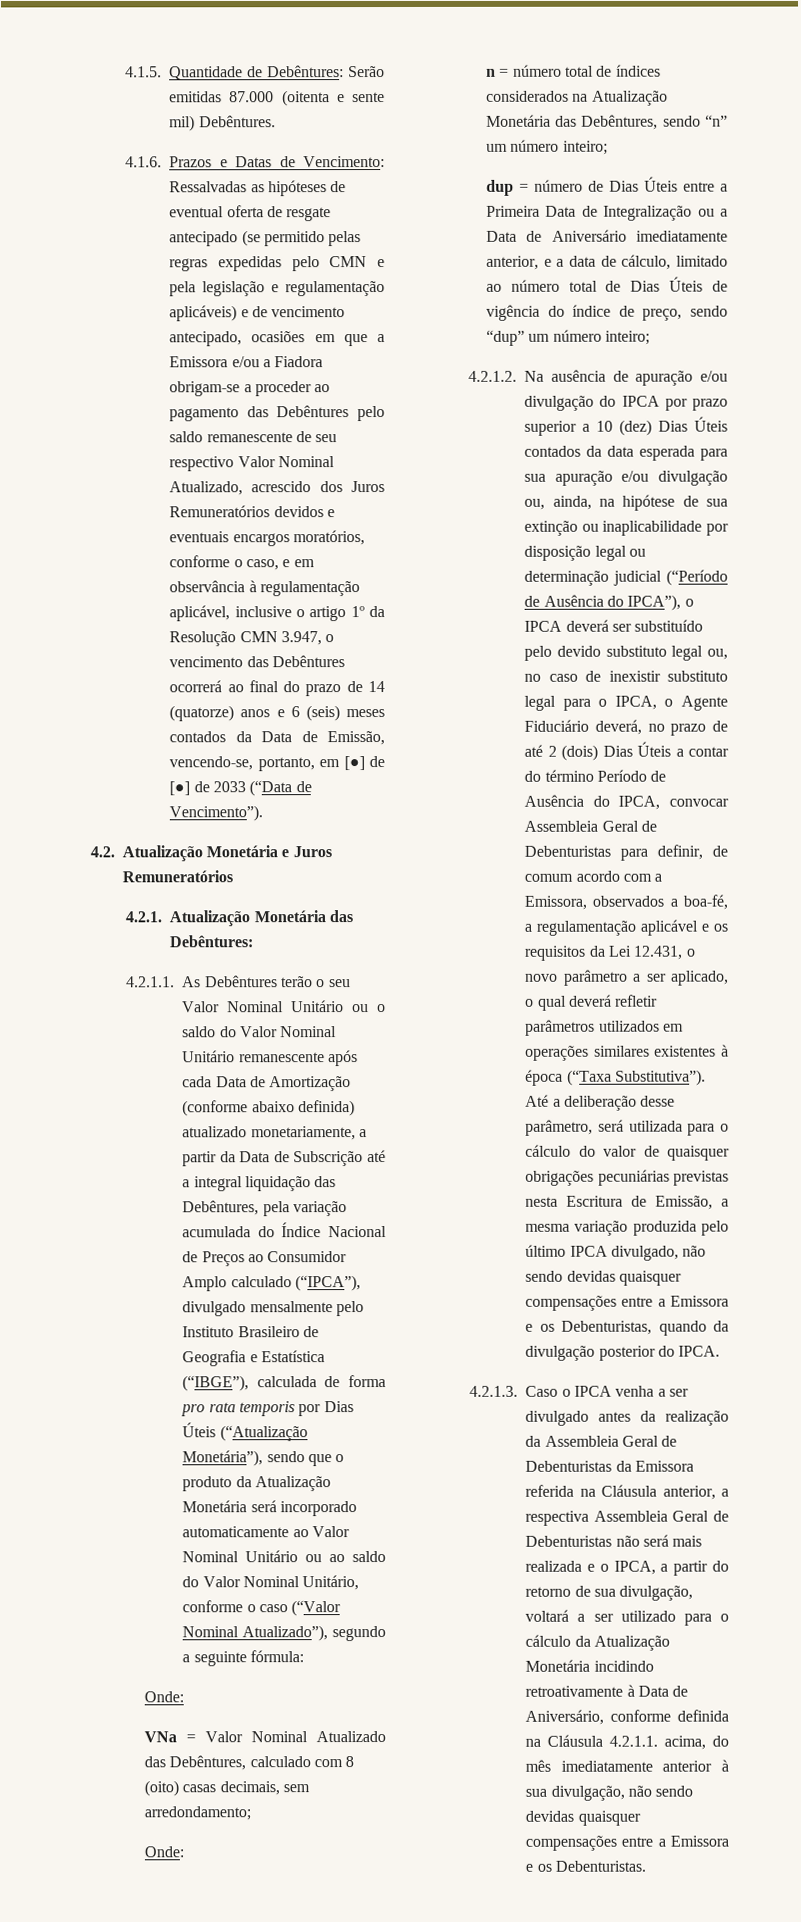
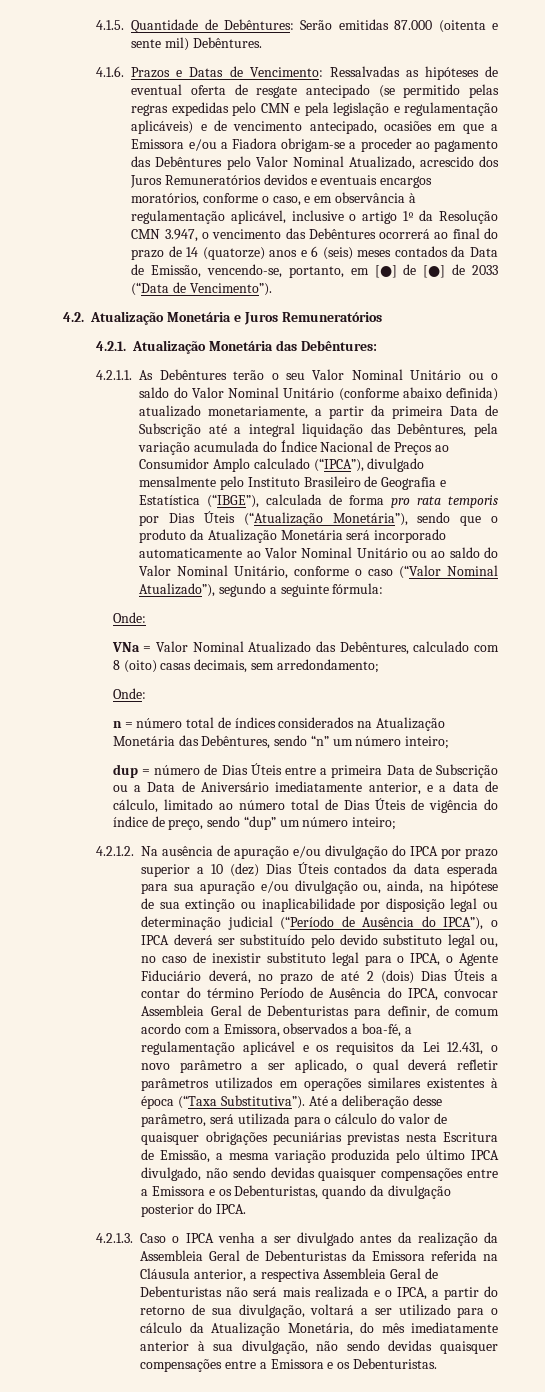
- Ressalvadas as hipóteses de eventual oferta de resgate antecipado (se permitido pelas regras expedidas pelo CMN e pela legislação e regulamentação aplicáveis) e de vencimento antecipado, ocasiões em que a Emissora e/ou a Fiadora obrigam-se a proceder ao pagamento das Debêntures pelo saldo remanescente de seu respectivo Valor Nominal Atualizado, acrescido dos Juros Remuneratórios devidos e eventuais encargos moratórios, conforme o caso, e em observância à regulamentação aplicável, inclusive o artigo 1º da Resolução CMN 3.947, o vencimento das Debêntures ocorrerá ao final do prazo de 14 (quatorze) anos e 6 (seis) meses contados da Data de Emissão, vencendo-se, portanto, em [●] de [●] de 2033 (“Data de Vencimento”).
+ Ressalvadas as hipóteses de eventual oferta de resgate antecipado (se permitido pelas regras expedidas pelo CMN e pela legislação e regulamentação aplicáveis) e de vencimento antecipado, ocasiões em que a Emissora e/ou a Fiadora obrigam-se a proceder ao pagamento das Debêntures pelo Valor Nominal Atualizado, acrescido dos Juros Remuneratórios devidos e eventuais encargos moratórios, conforme o caso, e em observância à regulamentação aplicável, inclusive o artigo 1º da Resolução CMN 3.947, o vencimento das Debêntures ocorrerá ao final do prazo de 14 (quatorze) anos e 6 (seis) meses contados da Data de Emissão, vencendo-se, portanto, em [●] de [●] de 2033 (“Data de Vencimento”).
- 4.2.1.1. As Debêntures terão o seu Valor Nominal Unitário ou o saldo do Valor Nominal Unitário remanescente após cada Data de Amortização (conforme abaixo definida) atualizado monetariamente, a partir da Data de Subscrição até a integral liquidação das Debêntures, pela variação acumulada do Índice Nacional de Preços ao Consumidor Amplo calculado (“IPCA”), divulgado mensalmente pelo Instituto Brasileiro de Geografia e Estatística (“IBGE”), calculada de forma pro rata temporis por Dias Úteis (“Atualização Monetária”), sendo que o produto da Atualização Monetária será incorporado automaticamente ao Valor Nominal Unitário ou ao saldo do Valor Nominal Unitário, conforme o caso (“Valor Nominal Atualizado”), segundo a seguinte fórmula:
+ 4.2.1.1. As Debêntures terão o seu Valor Nominal Unitário ou o saldo do Valor Nominal Unitário (conforme abaixo definida) atualizado monetariamente, a partir da primeira Data de Subscrição até a integral liquidação das Debêntures, pela variação acumulada do Índice Nacional de Preços ao Consumidor Amplo calculado (“IPCA”), divulgado mensalmente pelo Instituto Brasileiro de Geografia e Estatística (“IBGE”), calculada de forma pro rata temporis por Dias Úteis (“Atualização Monetária”), sendo que o produto da Atualização Monetária será incorporado automaticamente ao Valor Nominal Unitário ou ao saldo do Valor Nominal Unitário, conforme o caso (“Valor Nominal Atualizado”), segundo a seguinte fórmula:
- dup = número de Dias Úteis entre a Primeira Data de Integralização ou a Data de Aniversário imediatamente anterior, e a data de cálculo, limitado ao número total de Dias Úteis de vigência do índice de preço, sendo “dup” um número inteiro;
+ dup = número de Dias Úteis entre a primeira Data de Subscrição ou a Data de Aniversário imediatamente anterior, e a data de cálculo, limitado ao número total de Dias Úteis de vigência do índice de preço, sendo “dup” um número inteiro;
- 4.2.1.3. Caso o IPCA venha a ser divulgado antes da realização da Assembleia Geral de Debenturistas da Emissora referida na Cláusula anterior, a respectiva Assembleia Geral de Debenturistas não será mais realizada e o IPCA, a partir do retorno de sua divulgação, voltará a ser utilizado para o cálculo da Atualização Monetária incidindo retroativamente à Data de Aniversário, conforme definida na Cláusula 4.2.1.1. acima, do mês imediatamente anterior à sua divulgação, não sendo devidas quaisquer compensações entre a Emissora e os Debenturistas.
+ 4.2.1.3. Caso o IPCA venha a ser divulgado antes da realização da Assembleia Geral de Debenturistas da Emissora referida na Cláusula anterior, a respectiva Assembleia Geral de Debenturistas não será mais realizada e o IPCA, a partir do retorno de sua divulgação, voltará a ser utilizado para o cálculo da Atualização Monetária, do mês imediatamente anterior à sua divulgação, não sendo devidas quaisquer compensações entre a Emissora e os Debenturistas.

